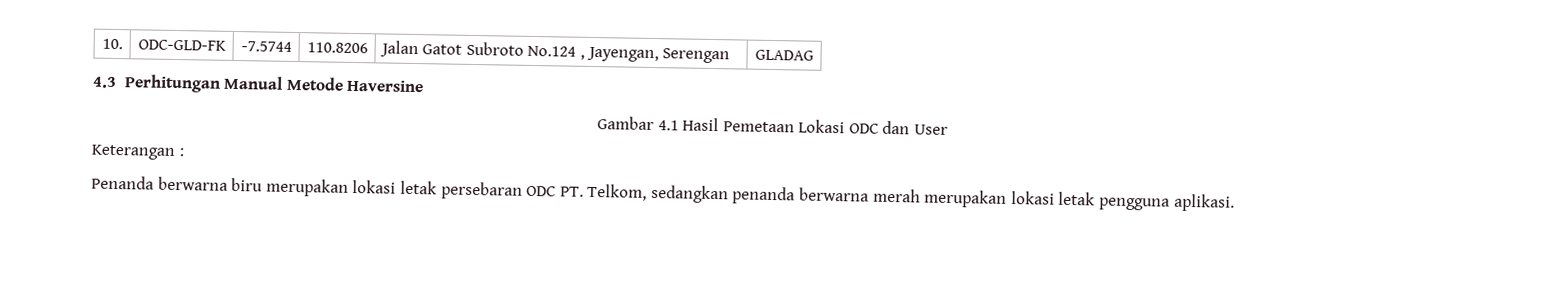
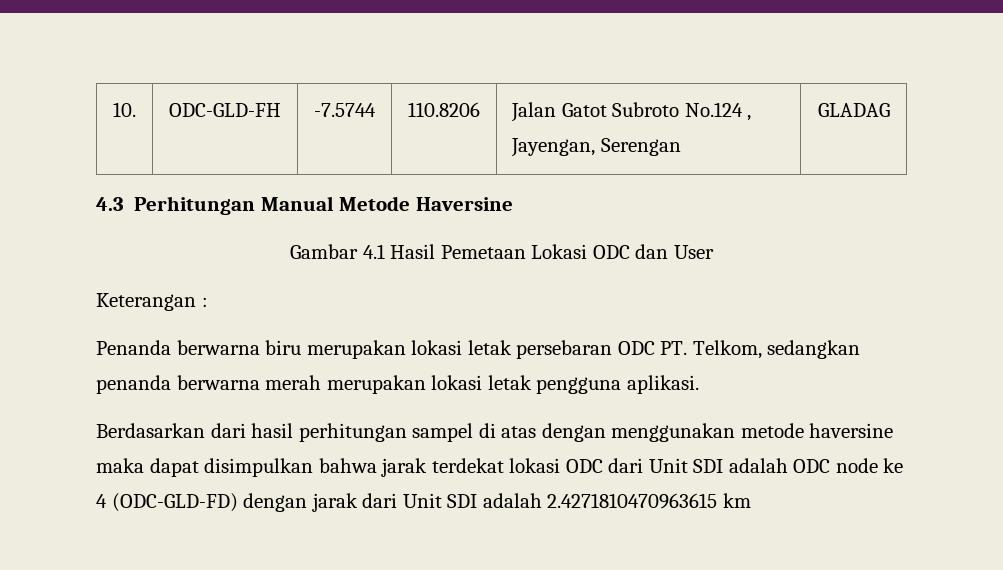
- 10. | ODC-GLD-FK | -7.5744 | 110.8206 | Jalan Gatot Subroto No.124 , Jayengan, Serengan | GLADAG
+ 10. | ODC-GLD-FH | -7.5744 | 110.8206 | Jalan Gatot Subroto No.124 , Jayengan, Serengan | GLADAG
+ Berdasarkan dari hasil perhitungan sampel di atas dengan menggunakan metode haversine maka dapat disimpulkan bahwa jarak terdekat lokasi ODC dari Unit SDI adalah ODC node ke 4 (ODC-GLD-FD) dengan jarak dari Unit SDI adalah 2.4271810470963615 km

